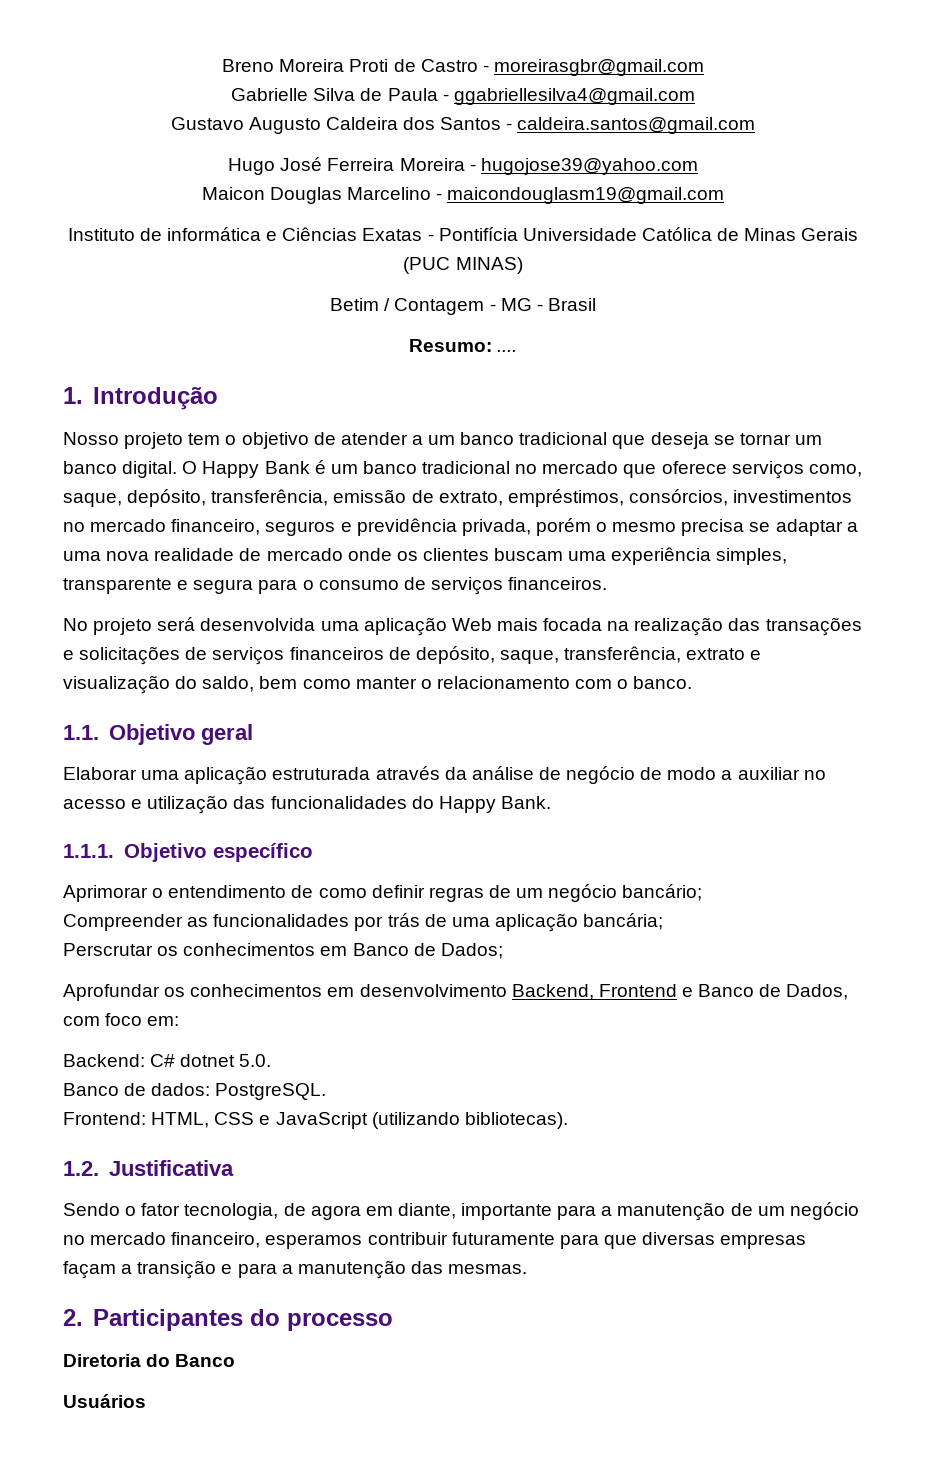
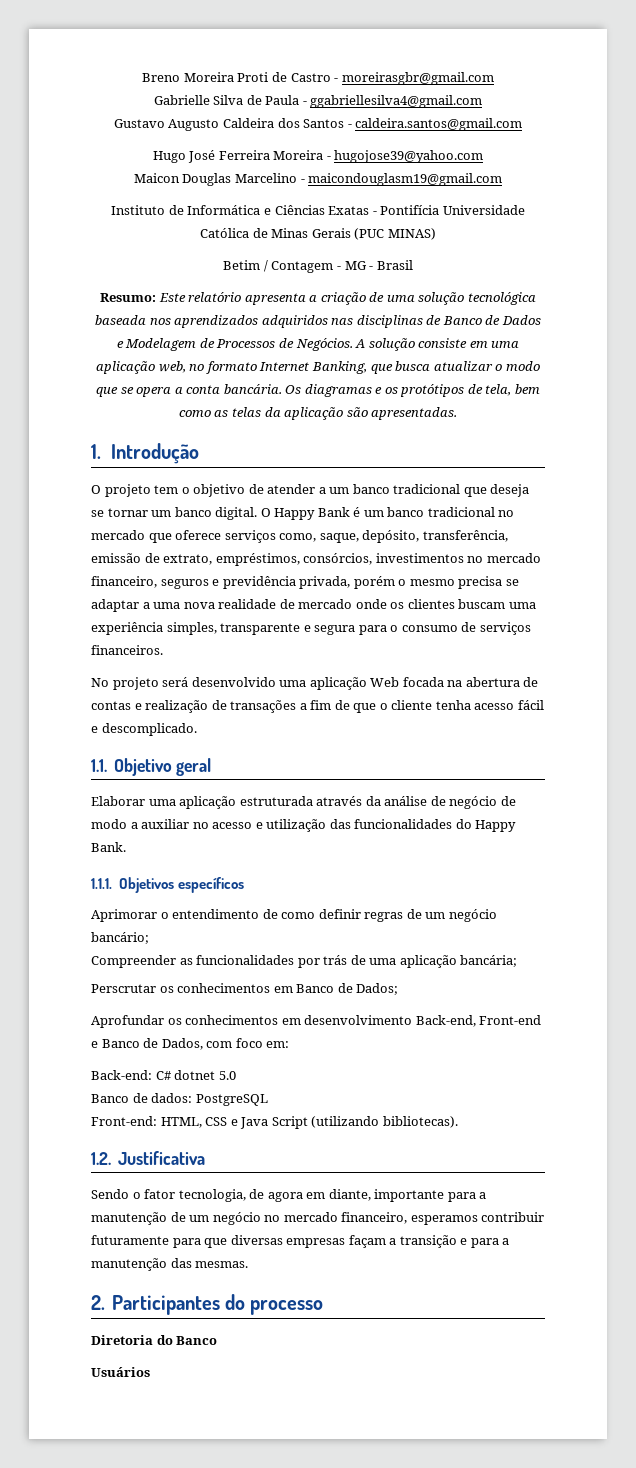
- Instituto de informática e Ciências Exatas - Pontifícia Universidade Católica de Minas Gerais (PUC MINAS)
+ Instituto de Informática e Ciências Exatas - Pontifícia Universidade Católica de Minas Gerais (PUC MINAS)
- Resumo: ....
+ Resumo: Este relatório apresenta a criação de uma solução tecnológica baseada nos aprendizados adquiridos nas disciplinas de Banco de Dados e Modelagem de Processos de Negócios. A solução consiste em uma aplicação web, no formato Internet Banking, que busca atualizar o modo que se opera a conta bancária. Os diagramas e os protótipos de tela, bem como as telas da aplicação são apresentadas.
- Nosso projeto tem o objetivo de atender a um banco tradicional que deseja se tornar um banco digital.
+ O projeto tem o objetivo de atender a um banco tradicional que deseja se tornar um banco digital.
- No projeto será desenvolvida uma aplicação Web mais focada na realização das transações e solicitações de serviços financeiros de depósito, saque, transferência, extrato e visualização do saldo, bem como manter o relacionamento com o banco.
+ No projeto será desenvolvido uma aplicação Web focada na abertura de contas e realização de transações a fim de que o cliente tenha acesso fácil e descomplicado.
- 1.1.1. Objetivo específico
+ 1.1.1. Objetivos específicos
- Aprofundar os conhecimentos em desenvolvimento Backend, Frontend e Banco de Dados, com foco em:
+ Aprofundar os conhecimentos em desenvolvimento Back-end, Front-end e Banco de Dados, com foco em:
- Backend: C# dotnet 5.0.
+ Back-end: C# dotnet 5.0
- Banco de dados: PostgreSQL.
- Frontend: HTML, CSS e JavaScript (utilizando bibliotecas).
+ Banco de dados: PostgreSQL
+ Front-end: HTML, CSS e Java Script (utilizando bibliotecas).

